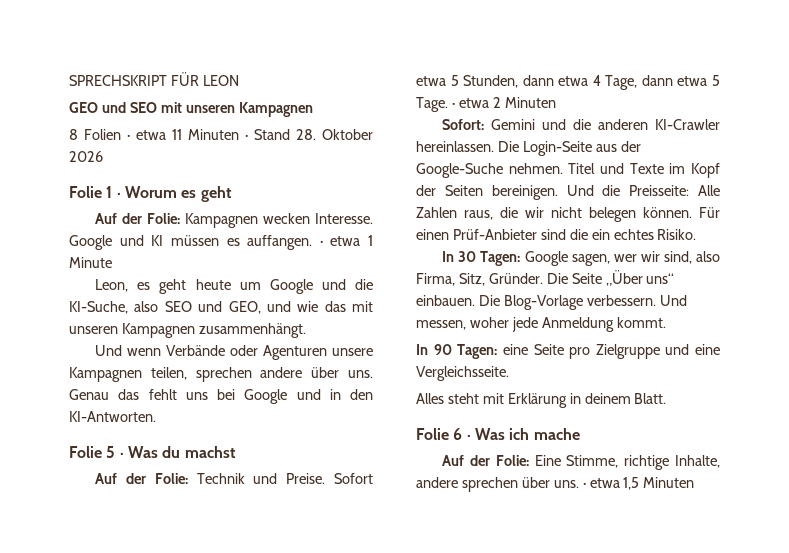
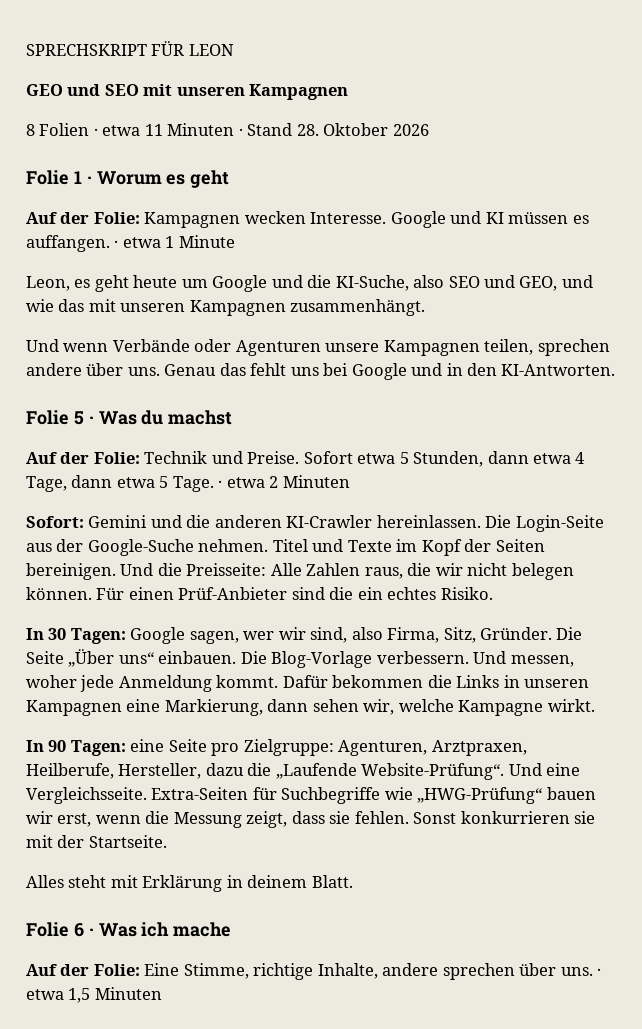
+ Dafür bekommen die Links in unseren Kampagnen eine Markierung, dann sehen wir, welche Kampagne wirkt.
- In 90 Tagen: eine Seite pro Zielgruppe und eine Vergleichsseite.
+ In 90 Tagen: eine Seite pro Zielgruppe: Agenturen, Arztpraxen, Heilberufe, Hersteller, dazu die „Laufende Website-Prüfung“. Und eine Vergleichsseite. Extra-Seiten für Suchbegriffe wie „HWG-Prüfung“ bauen wir erst, wenn die Messung zeigt, dass sie fehlen. Sonst konkurrieren sie mit der Startseite.

